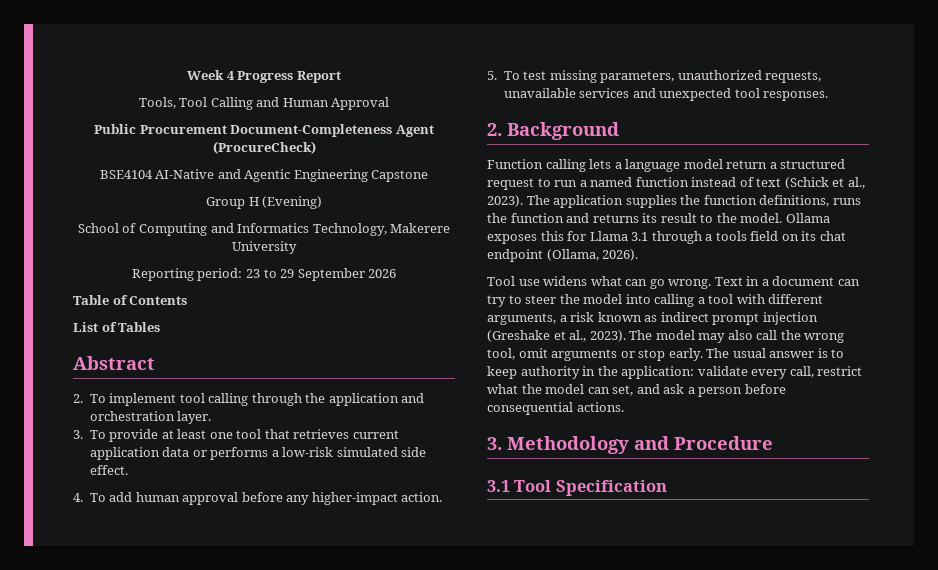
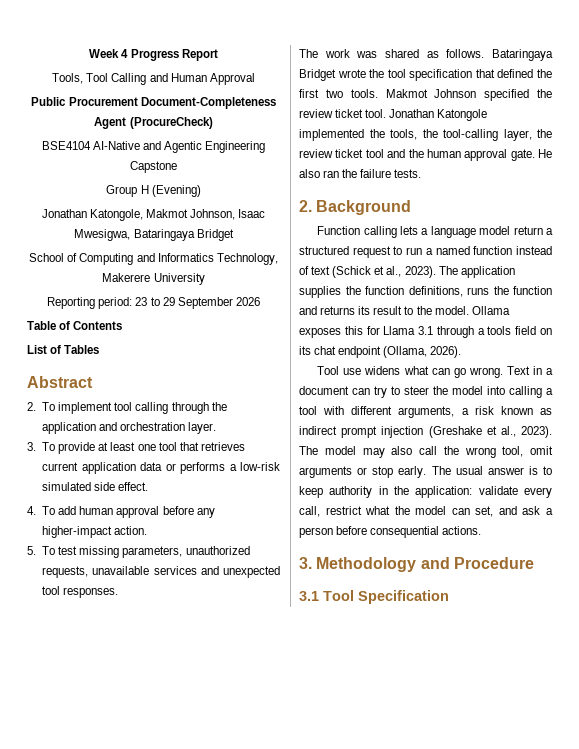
+ Jonathan Katongole, Makmot Johnson, Isaac Mwesigwa, Bataringaya Bridget
+ The work was shared as follows. Bataringaya Bridget wrote the tool specification that defined the first two tools. Makmot Johnson specified the review ticket tool. Jonathan Katongole implemented the tools, the tool-calling layer, the review ticket tool and the human approval gate. He also ran the failure tests.

